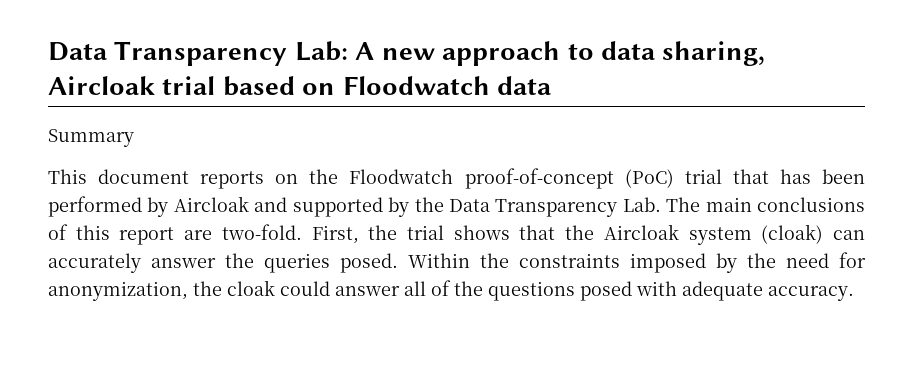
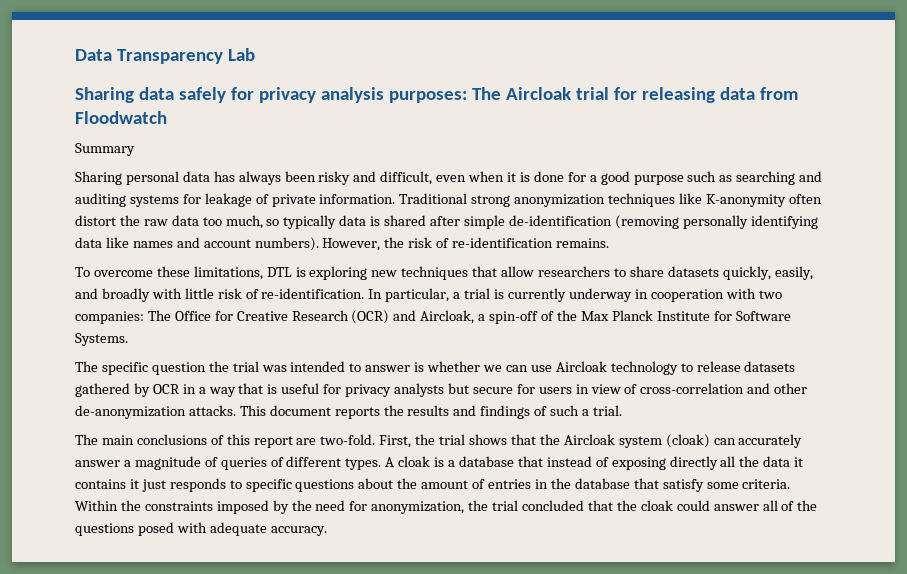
- Data Transparency Lab: A new approach to data sharing, Aircloak trial based on Floodwatch data
+ Data Transparency Lab
+ Sharing data safely for privacy analysis purposes: The Aircloak trial for releasing data from Floodwatch
- This document reports on the Floodwatch proof-of-concept (PoC) trial that has been performed by Aircloak and supported by the Data Transparency Lab. The main conclusions of this report are two-fold.
+ Sharing personal data has always been risky and difficult, even when it is done for a good purpose such as searching and auditing systems for leakage of private information. Traditional strong anonymization techniques like K-anonymity often distort the raw data too much, so typically data is shared after simple de-identification (removing personally identifying data like names and account numbers). However, the risk of re-identification remains.
+ To overcome these limitations, DTL is exploring new techniques that allow researchers to share datasets quickly, easily, and broadly with little risk of re-identification. In particular, a trial is currently underway in cooperation with two companies: The Office for Creative Research (OCR) and Aircloak, a spin-off of the Max Planck Institute for Software Systems.
+ The specific question the trial was intended to answer is whether we can use Aircloak technology to release datasets gathered by OCR in a way that is useful for privacy analysts but secure for users in view of cross-correlation and other de-anonymization attacks. This document reports the results and findings of such a trial.
+ The main conclusions of this report are two-fold.
- First, the trial shows that the Aircloak system (cloak) can accurately answer the queries posed.
+ First, the trial shows that the Aircloak system (cloak) can accurately answer a magnitude of queries of different types. A cloak is a database that instead of exposing directly all the data it contains it just responds to specific questions about the amount of entries in the database that satisfy some criteria.
- Within the constraints imposed by the need for anonymization, the cloak could answer all of the questions posed with adequate accuracy.
+ Within the constraints imposed by the need for anonymization, the trial concluded that the cloak could answer all of the questions posed with adequate accuracy.

